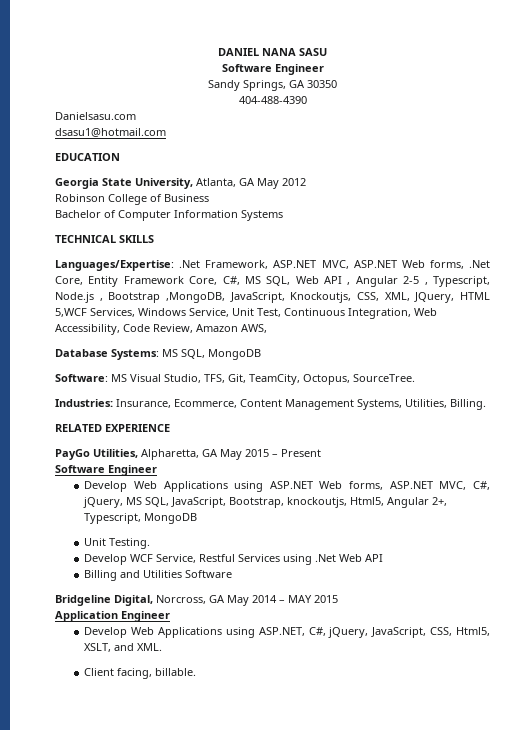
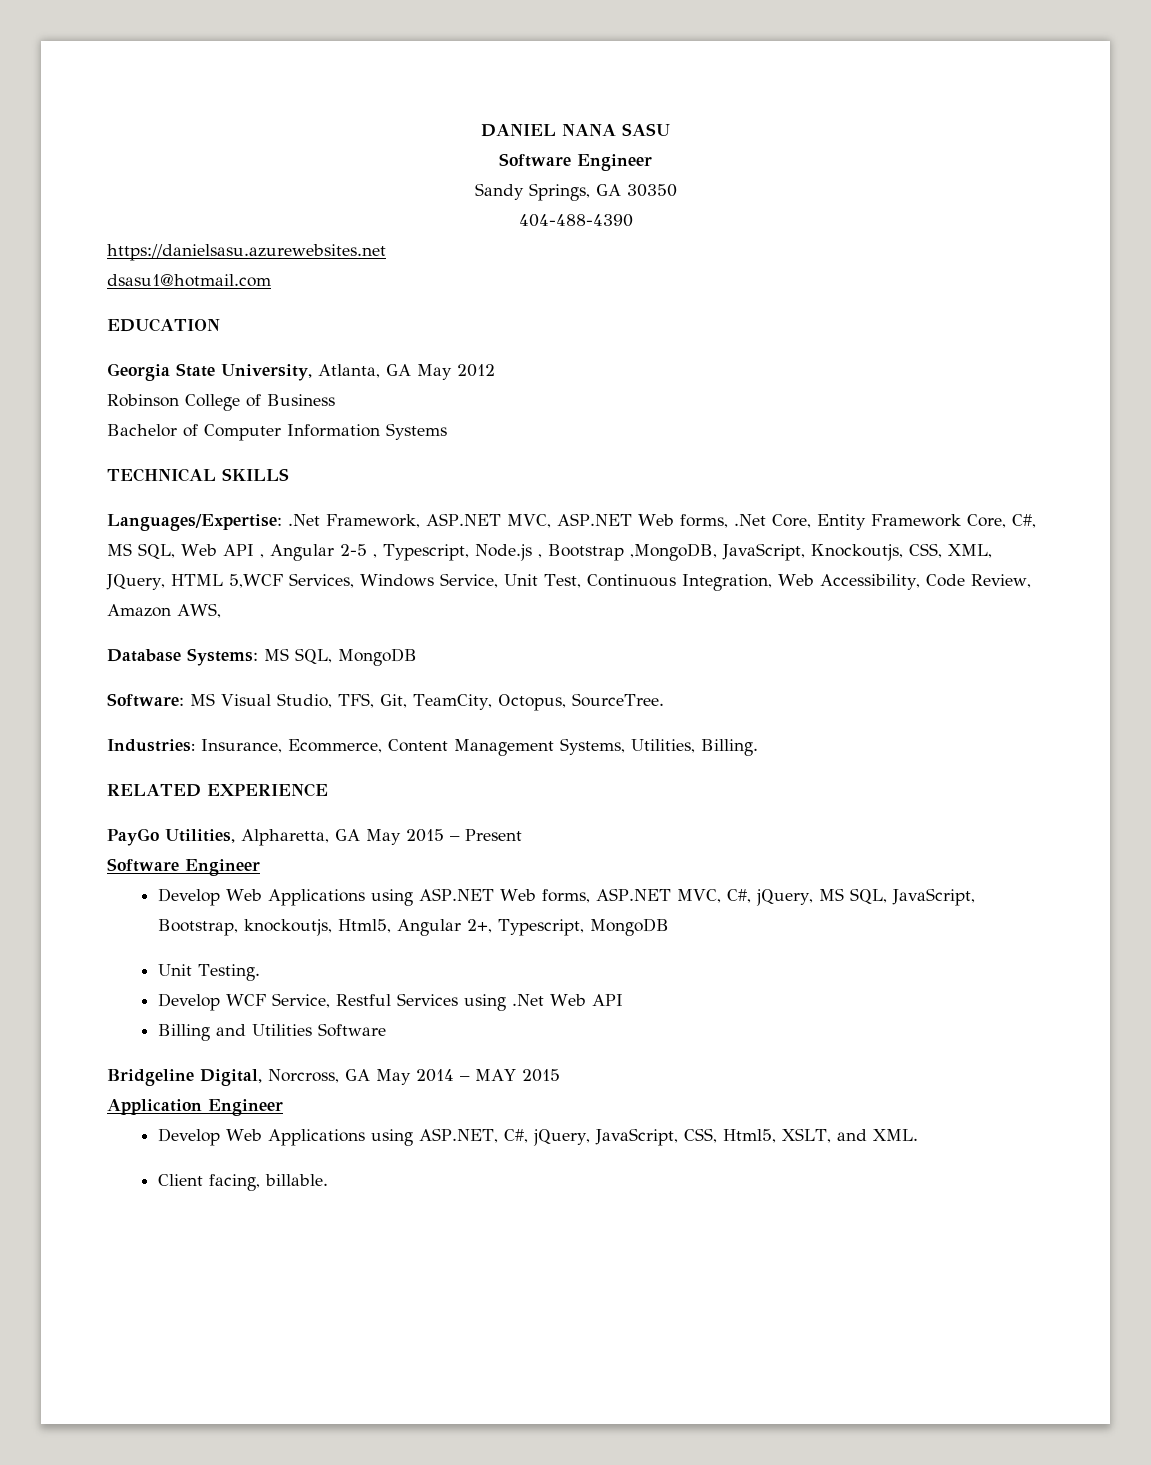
- Danielsasu.com
+ https://danielsasu.azurewebsites.net

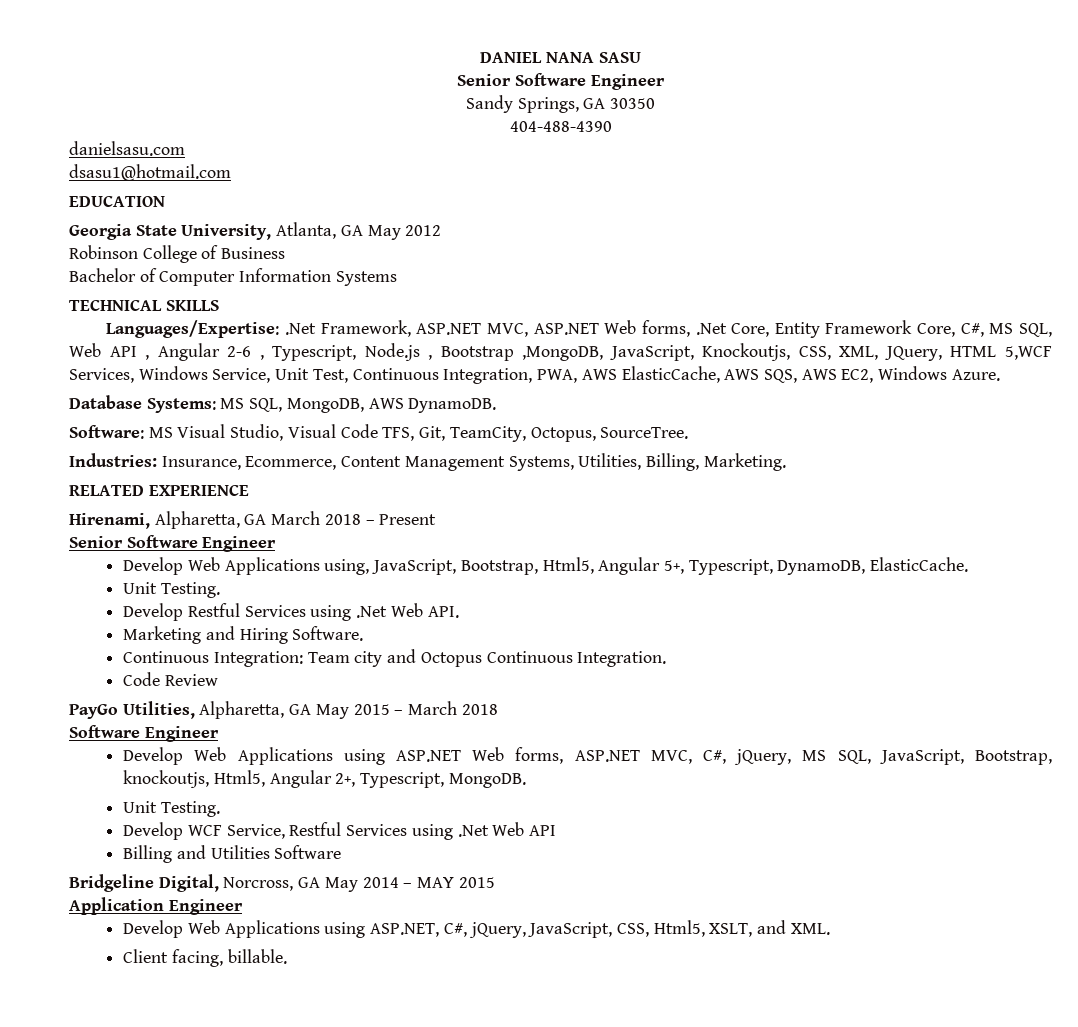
  DANIEL NANA SASU
- Software Engineer
+ Senior Software Engineer
- https://danielsasu.azurewebsites.net
+ danielsasu.com
- Languages/Expertise: .Net Framework, ASP.NET MVC, ASP.NET Web forms, .Net Core, Entity Framework Core, C#, MS SQL, Web API , Angular 2-5 , Typescript, Node.js , Bootstrap ,MongoDB, JavaScript, Knockoutjs, CSS, XML, JQuery, HTML 5,WCF Services, Windows Service, Unit Test, Continuous Integration, Web Accessibility, Code Review, Amazon AWS,
+ Languages/Expertise: .Net Framework, ASP.NET MVC, ASP.NET Web forms, .Net Core, Entity Framework Core, C#, MS SQL, Web API , Angular 2-6 , Typescript, Node.js , Bootstrap ,MongoDB, JavaScript, Knockoutjs, CSS, XML, JQuery, HTML 5,WCF Services, Windows Service, Unit Test, Continuous Integration, PWA, AWS ElasticCache, AWS SQS, AWS EC2, Windows Azure.
- Database Systems: MS SQL, MongoDB
+ Database Systems: MS SQL, MongoDB, AWS DynamoDB.
- Software: MS Visual Studio, TFS, Git, TeamCity, Octopus, SourceTree.
+ Software: MS Visual Studio, Visual Code TFS, Git, TeamCity, Octopus, SourceTree.
- Industries: Insurance, Ecommerce, Content Management Systems, Utilities, Billing.
+ Industries: Insurance, Ecommerce, Content Management Systems, Utilities, Billing, Marketing.
+ Hirenami, Alpharetta, GA March 2018 – Present
+ Senior Software Engineer
+ Develop Web Applications using, JavaScript, Bootstrap, Html5, Angular 5+, Typescript, DynamoDB, ElasticCache.
+ Unit Testing.
+ Develop Restful Services using .Net Web API.
+ Marketing and Hiring Software.
+ Continuous Integration: Team city and Octopus Continuous Integration.
+ Code Review
- PayGo Utilities, Alpharetta, GA May 2015 – Present
+ PayGo Utilities, Alpharetta, GA May 2015 – March 2018
- Develop Web Applications using ASP.NET Web forms, ASP.NET MVC, C#, jQuery, MS SQL, JavaScript, Bootstrap, knockoutjs, Html5, Angular 2+, Typescript, MongoDB
+ Develop Web Applications using ASP.NET Web forms, ASP.NET MVC, C#, jQuery, MS SQL, JavaScript, Bootstrap, knockoutjs, Html5, Angular 2+, Typescript, MongoDB.

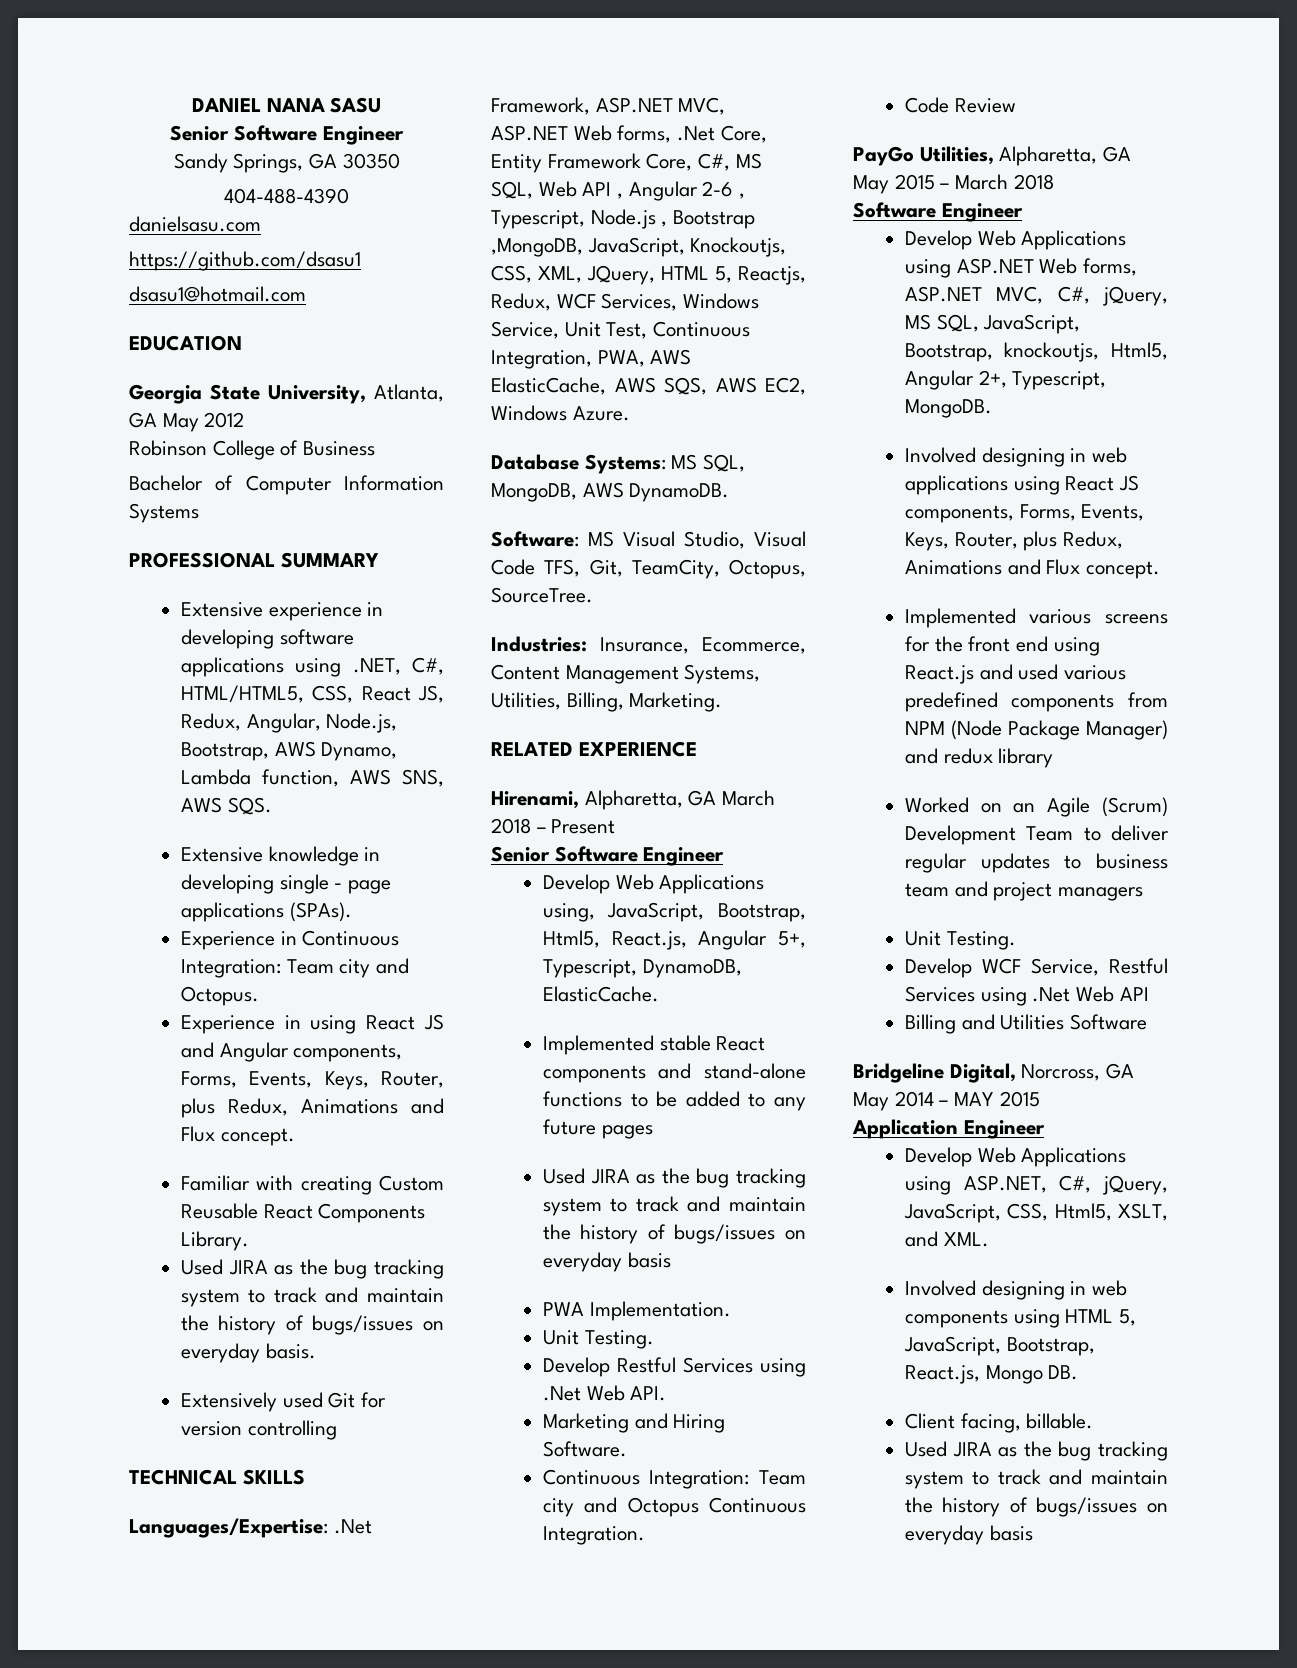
+ https://github.com/dsasu1
+ PROFESSIONAL SUMMARY
+ Extensive experience in developing software applications using .NET, C#, HTML/HTML5, CSS, React JS, Redux, Angular, Node.js, Bootstrap, AWS Dynamo, Lambda function, AWS SNS, AWS SQS.
+ Extensive knowledge in developing single - page applications (SPAs).
+ Experience in Continuous Integration: Team city and Octopus.
+ Experience in using React JS and Angular components, Forms, Events, Keys, Router, plus Redux, Animations and Flux concept.
+ Familiar with creating Custom Reusable React Components Library.
+ Used JIRA as the bug tracking system to track and maintain the history of bugs/issues on everyday basis.
+ Extensively used Git for version controlling
- Languages/Expertise: .Net Framework, ASP.NET MVC, ASP.NET Web forms, .Net Core, Entity Framework Core, C#, MS SQL, Web API , Angular 2-6 , Typescript, Node.js , Bootstrap ,MongoDB, JavaScript, Knockoutjs, CSS, XML, JQuery, HTML 5,WCF Services, Windows Service, Unit Test, Continuous Integration, PWA, AWS ElasticCache, AWS SQS, AWS EC2, Windows Azure.
+ Languages/Expertise: .Net Framework, ASP.NET MVC, ASP.NET Web forms, .Net Core, Entity Framework Core, C#, MS SQL, Web API , Angular 2-6 , Typescript, Node.js , Bootstrap ,MongoDB, JavaScript, Knockoutjs, CSS, XML, JQuery, HTML 5, Reactjs, Redux, WCF Services, Windows Service, Unit Test, Continuous Integration, PWA, AWS ElasticCache, AWS SQS, AWS EC2, Windows Azure.
- Develop Web Applications using, JavaScript, Bootstrap, Html5, Angular 5+, Typescript, DynamoDB, ElasticCache.
+ Develop Web Applications using, JavaScript, Bootstrap, Html5, React.js, Angular 5+, Typescript, DynamoDB, ElasticCache.
+ Implemented stable React components and stand-alone functions to be added to any future pages
+ Used JIRA as the bug tracking system to track and maintain the history of bugs/issues on everyday basis
+ PWA Implementation.
+ Involved designing in web applications using React JS components, Forms, Events, Keys, Router, plus Redux, Animations and Flux concept.
+ Implemented various screens for the front end using React.js and used various predefined components from NPM (Node Package Manager) and redux library
+ Worked on an Agile (Scrum) Development Team to deliver regular updates to business team and project managers
+ Involved designing in web components using HTML 5, JavaScript, Bootstrap, React.js, Mongo DB.
  Client facing, billable.
+ Used JIRA as the bug tracking system to track and maintain the history of bugs/issues on everyday basis

